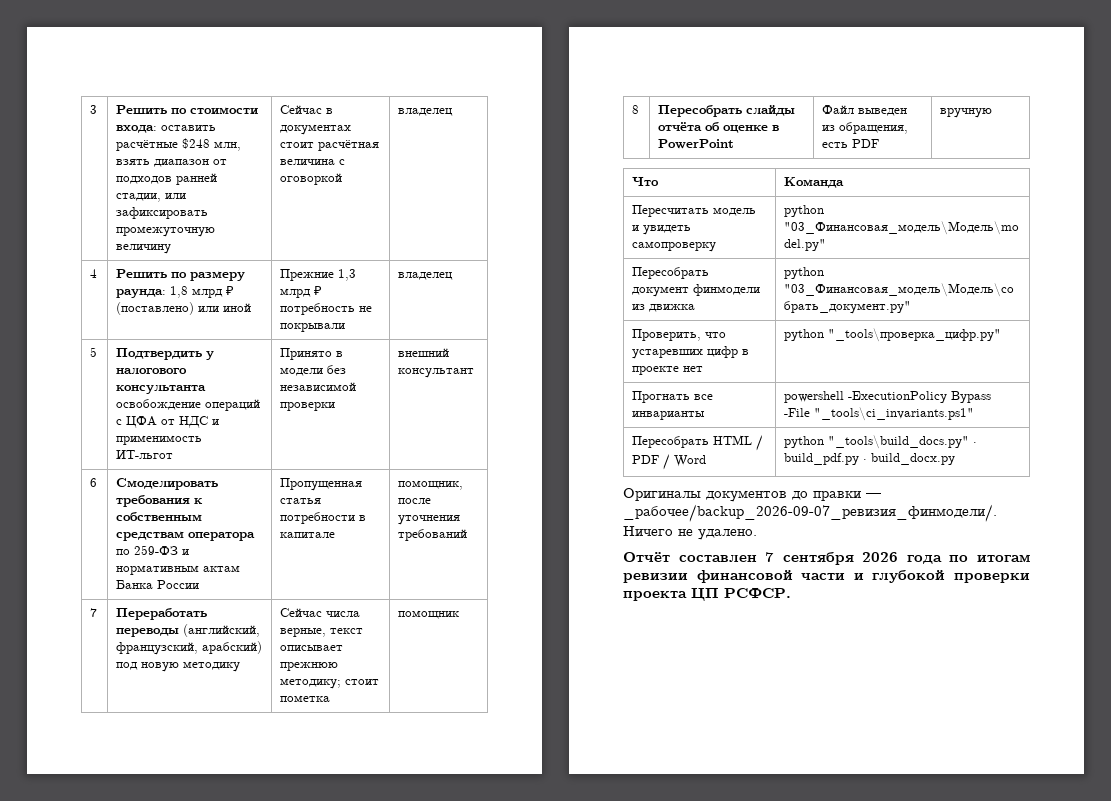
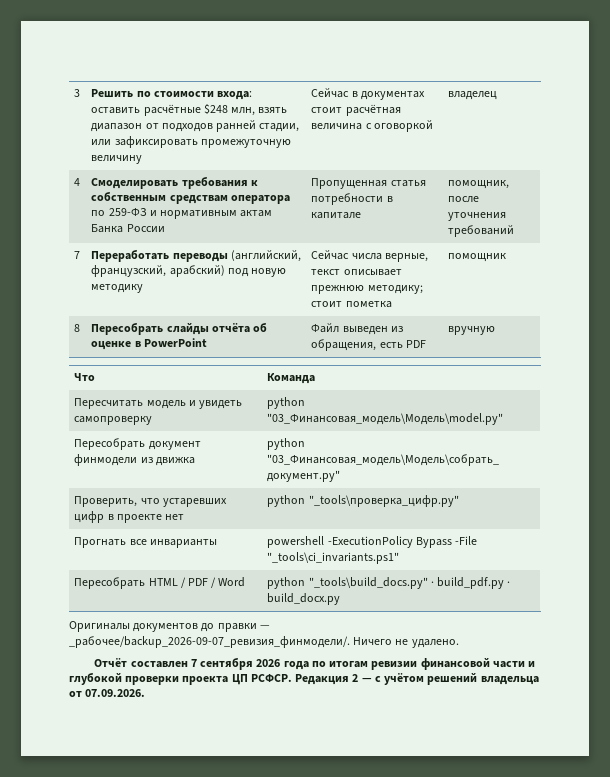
- 4 | Решить по размеру раунда: 1,8 млрд ₽ (поставлено) или иной | Прежние 1,3 млрд ₽ потребность не покрывали | владелец
- 5 | Подтвердить у налогового консультанта освобождение операций с ЦФА от НДС и применимость ИТ-льгот | Принято в модели без независимой проверки | внешний консультант
- 6 | Смоделировать требования к собственным средствам оператора по 259-ФЗ и нормативным актам Банка России | Пропущенная статья потребности в капитале | помощник, после уточнения требований
+ 4 | Смоделировать требования к собственным средствам оператора по 259-ФЗ и нормативным актам Банка России | Пропущенная статья потребности в капитале | помощник, после уточнения требований
+ Редакция 2 — с учётом решений владельца от 07.09.2026.

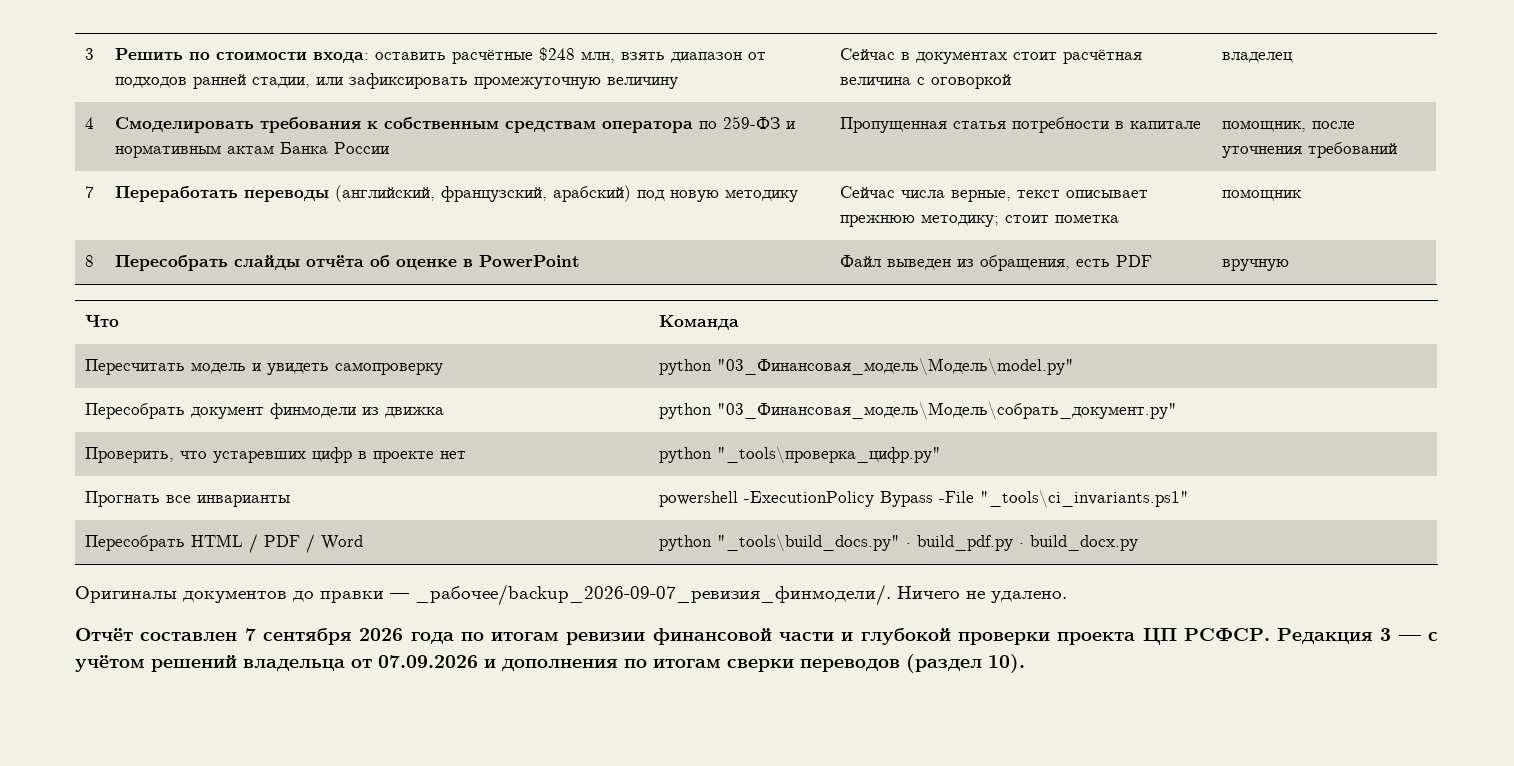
- Редакция 2 — с учётом решений владельца от 07.09.2026.
+ Редакция 3 — с учётом решений владельца от 07.09.2026 и дополнения по итогам сверки переводов (раздел 10).

